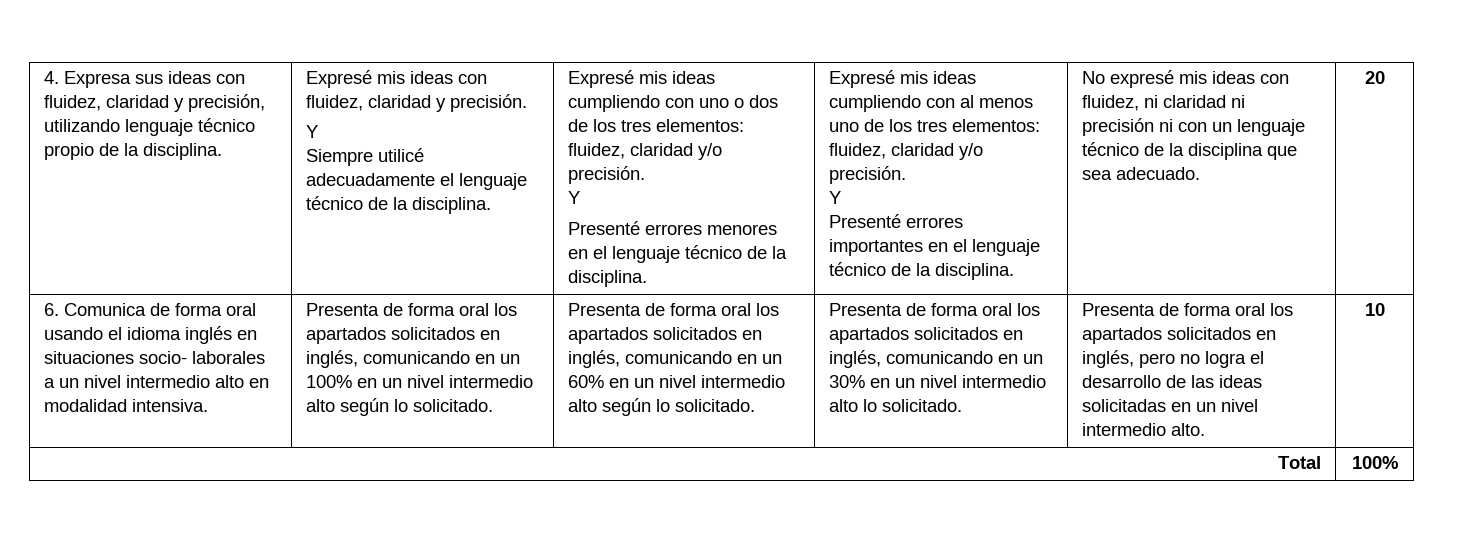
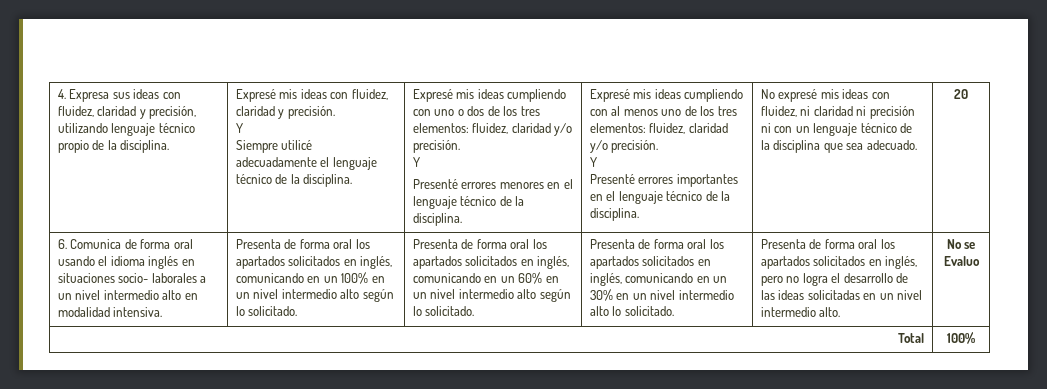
- 10
+ No se Evaluo

